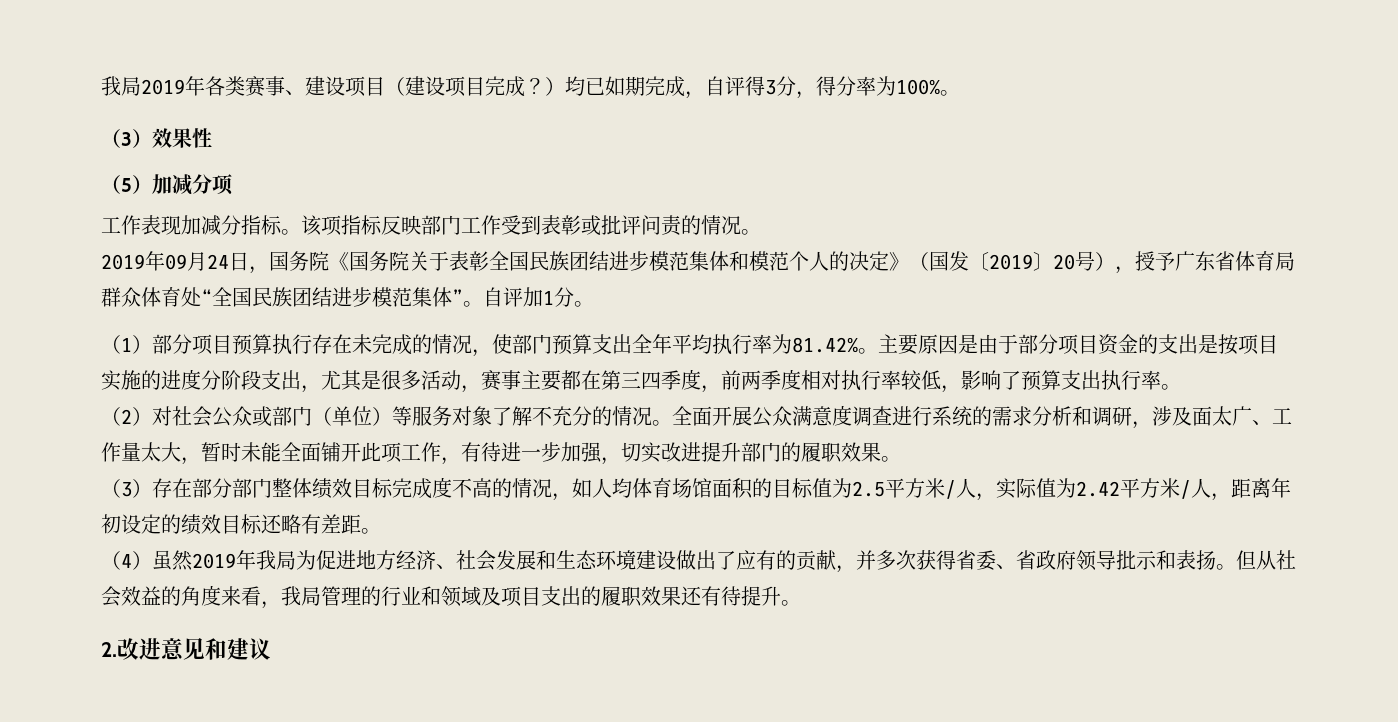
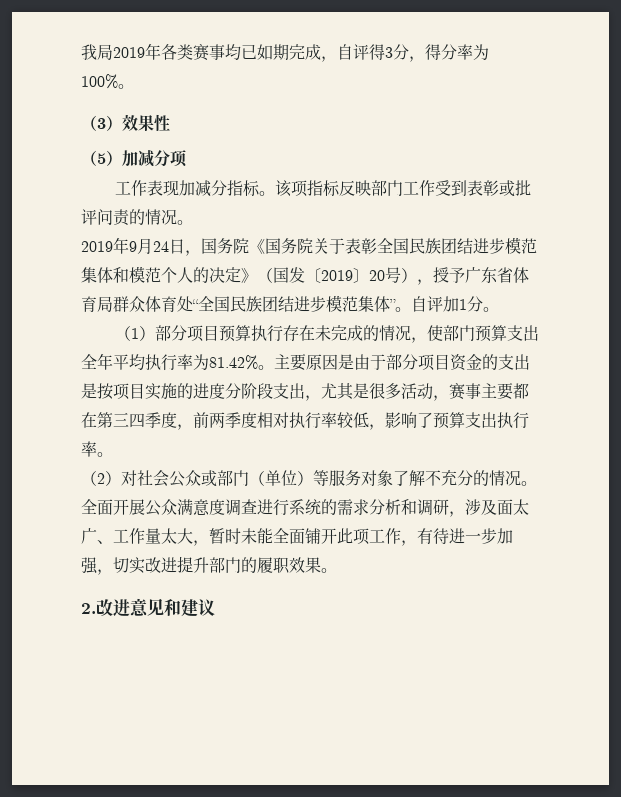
- 我局2019年各类赛事、建设项目（建设项目完成？）均已如期完成，自评得3分，得分率为100%。
+ 我局2019年各类赛事均已如期完成，自评得3分，得分率为100%。
- 2019年09月24日，国务院《国务院关于表彰全国民族团结进步模范集体和模范个人的决定》（国发〔2019〕20号），授予广东省体育局群众体育处“全国民族团结进步模范集体”。
+ 2019年9月24日，国务院《国务院关于表彰全国民族团结进步模范集体和模范个人的决定》（国发〔2019〕20号），授予广东省体育局群众体育处“全国民族团结进步模范集体”。
- （3）存在部分部门整体绩效目标完成度不高的情况，如人均体育场馆面积的目标值为2.5平方米/人，实际值为2.42平方米/人，距离年初设定的绩效目标还略有差距。
- （4）虽然2019年我局为促进地方经济、社会发展和生态环境建设做出了应有的贡献，并多次获得省委、省政府领导批示和表扬。但从社会效益的角度来看，我局管理的行业和领域及项目支出的履职效果还有待提升。

